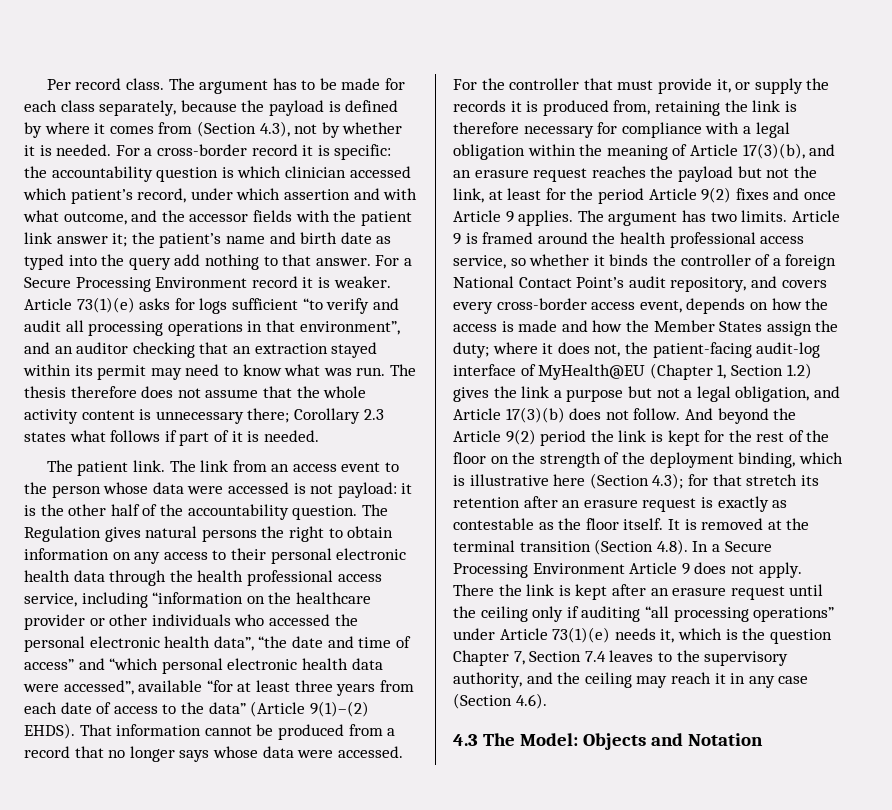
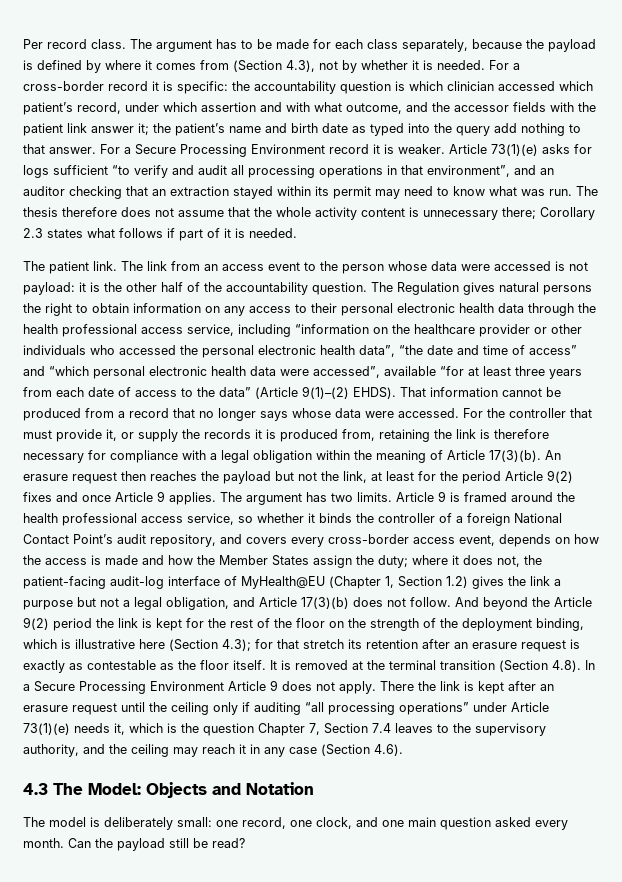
- For the controller that must provide it, or supply the records it is produced from, retaining the link is therefore necessary for compliance with a legal obligation within the meaning of Article 17(3)(b), and an erasure request reaches the payload but not the link, at least for the period Article 9(2) fixes and once Article 9 applies.
+ For the controller that must provide it, or supply the records it is produced from, retaining the link is therefore necessary for compliance with a legal obligation within the meaning of Article 17(3)(b). An erasure request then reaches the payload but not the link, at least for the period Article 9(2) fixes and once Article 9 applies.
+ The model is deliberately small: one record, one clock, and one main question asked every month. Can the payload still be read?

